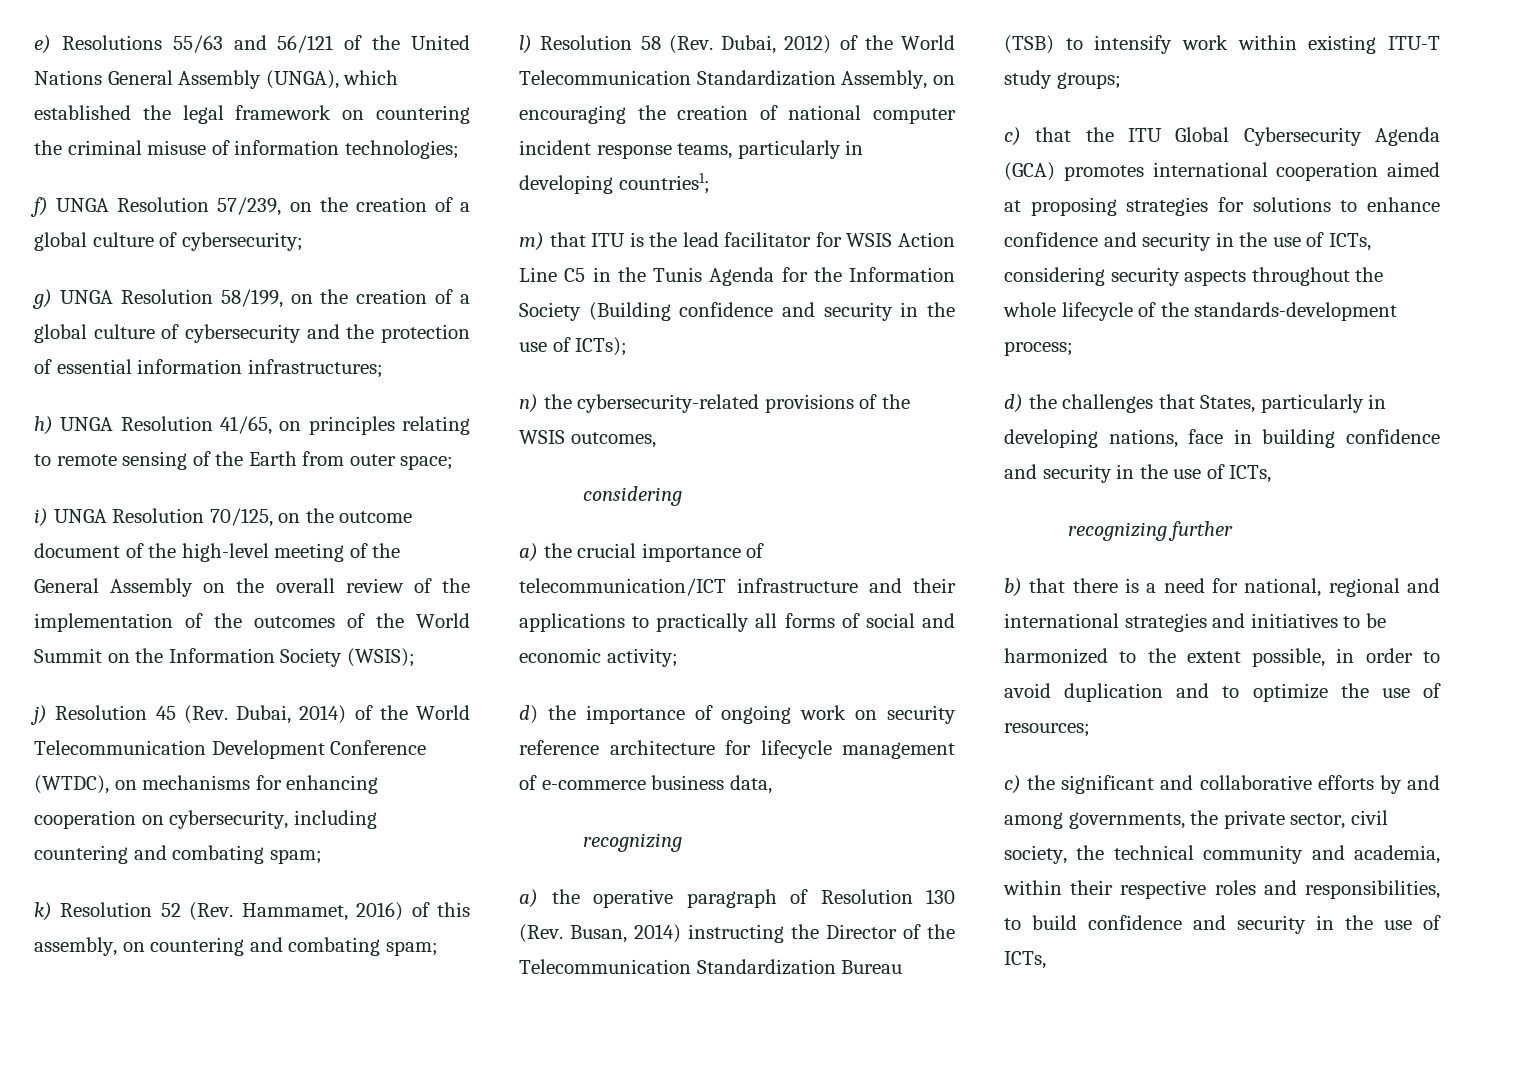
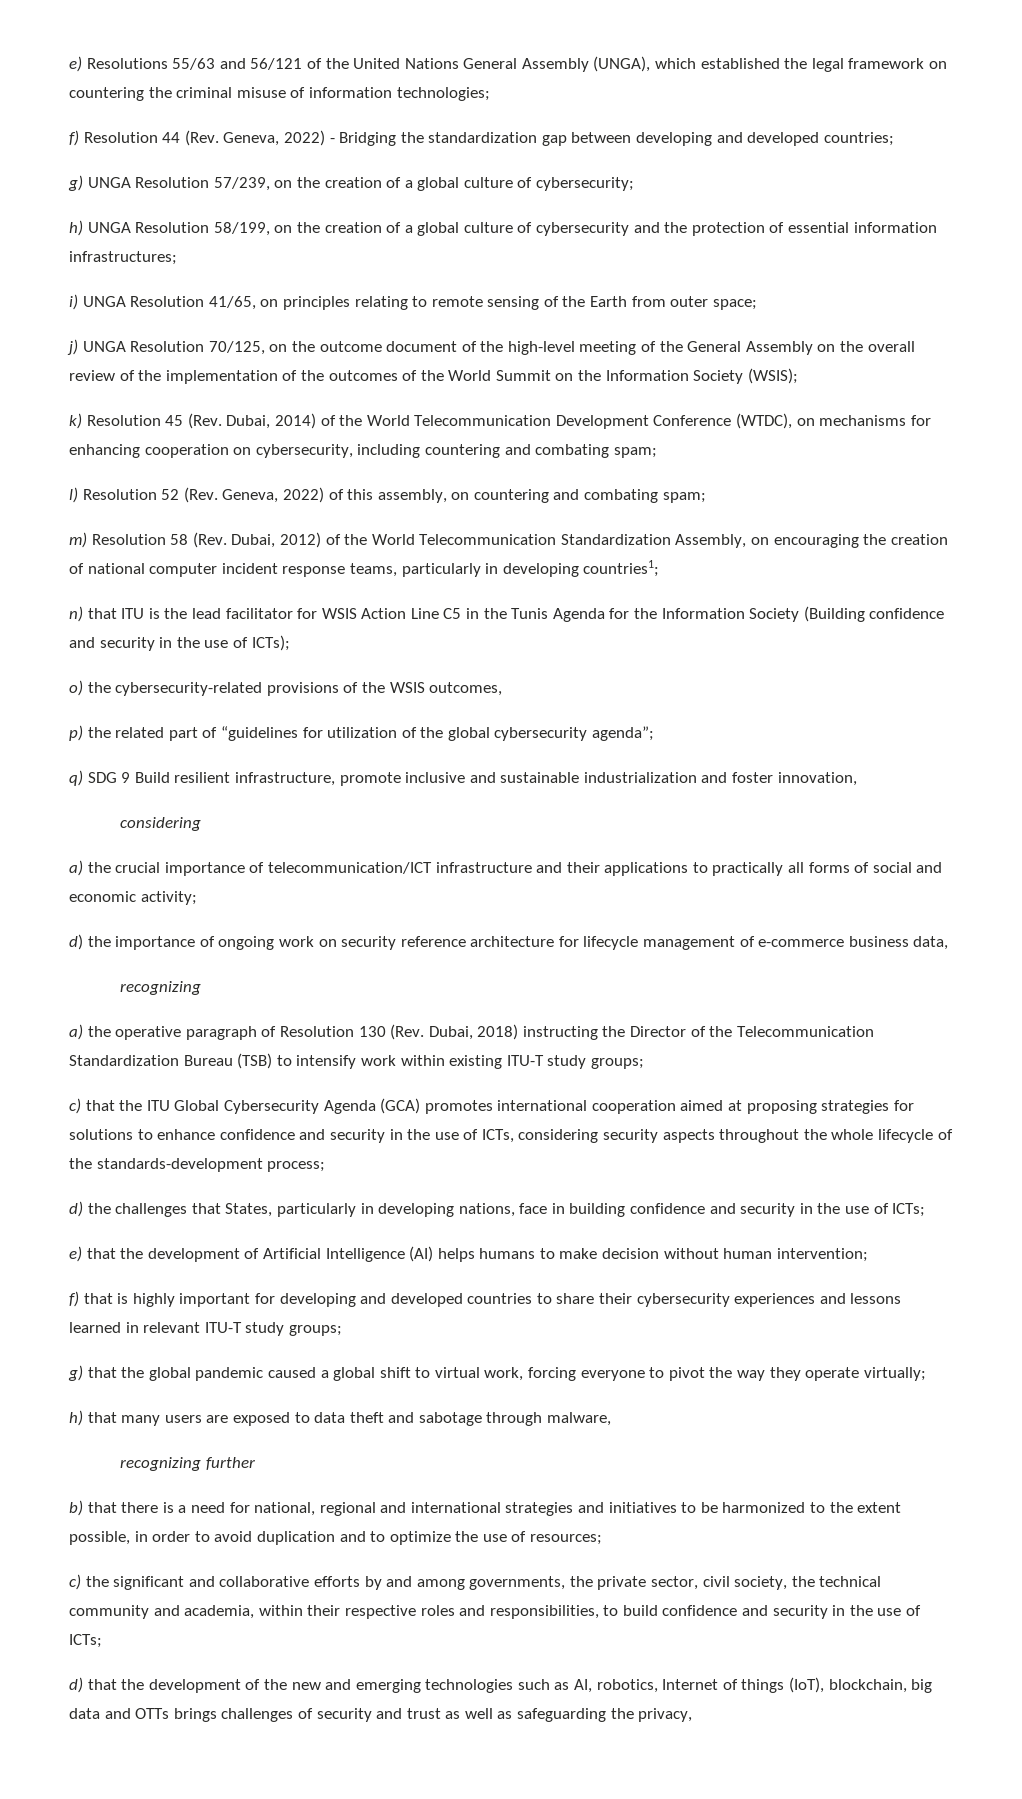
- f) UNGA Resolution 57/239, on the creation of a global culture of cybersecurity;
+ f) Resolution 44 (Rev. Geneva, 2022) - Bridging the standardization gap between developing and developed countries;
+ g) UNGA Resolution 57/239, on the creation of a global culture of cybersecurity;
- g) UNGA Resolution 58/199, on the creation of a global culture of cybersecurity and the protection of essential information infrastructures;
+ h) UNGA Resolution 58/199, on the creation of a global culture of cybersecurity and the protection of essential information infrastructures;
- h) UNGA Resolution 41/65, on principles relating to remote sensing of the Earth from outer space;
+ i) UNGA Resolution 41/65, on principles relating to remote sensing of the Earth from outer space;
- i) UNGA Resolution 70/125, on the outcome document of the high-level meeting of the General Assembly on the overall review of the implementation of the outcomes of the World Summit on the Information Society (WSIS);
+ j) UNGA Resolution 70/125, on the outcome document of the high-level meeting of the General Assembly on the overall review of the implementation of the outcomes of the World Summit on the Information Society (WSIS);
- j) Resolution 45 (Rev. Dubai, 2014) of the World Telecommunication Development Conference (WTDC), on mechanisms for enhancing cooperation on cybersecurity, including countering and combating spam;
+ k) Resolution 45 (Rev. Dubai, 2014) of the World Telecommunication Development Conference (WTDC), on mechanisms for enhancing cooperation on cybersecurity, including countering and combating spam;
- k) Resolution 52 (Rev. Hammamet, 2016) of this assembly, on countering and combating spam;
+ l) Resolution 52 (Rev. Geneva, 2022) of this assembly, on countering and combating spam;
- l) Resolution 58 (Rev. Dubai, 2012) of the World Telecommunication Standardization Assembly, on encouraging the creation of national computer incident response teams, particularly in developing countries1;
+ m) Resolution 58 (Rev. Dubai, 2012) of the World Telecommunication Standardization Assembly, on encouraging the creation of national computer incident response teams, particularly in developing countries1;
- m) that ITU is the lead facilitator for WSIS Action Line C5 in the Tunis Agenda for the Information Society (Building confidence and security in the use of ICTs);
+ n) that ITU is the lead facilitator for WSIS Action Line C5 in the Tunis Agenda for the Information Society (Building confidence and security in the use of ICTs);
- n) the cybersecurity-related provisions of the WSIS outcomes,
+ o) the cybersecurity-related provisions of the WSIS outcomes,
+ p) the related part of “guidelines for utilization of the global cybersecurity agenda”;
+ q) SDG 9 Build resilient infrastructure, promote inclusive and sustainable industrialization and foster innovation,
- a) the operative paragraph of Resolution 130 (Rev. Busan, 2014) instructing the Director of the Telecommunication Standardization Bureau (TSB) to intensify work within existing ITU-T study groups;
+ a) the operative paragraph of Resolution 130 (Rev. Dubai, 2018) instructing the Director of the Telecommunication Standardization Bureau (TSB) to intensify work within existing ITU-T study groups;
- d) the challenges that States, particularly in developing nations, face in building confidence and security in the use of ICTs,
+ d) the challenges that States, particularly in developing nations, face in building confidence and security in the use of ICTs;
+ e) that the development of Artificial Intelligence (AI) helps humans to make decision without human intervention;
+ f) that is highly important for developing and developed countries to share their cybersecurity experiences and lessons learned in relevant ITU-T study groups;
+ g) that the global pandemic caused a global shift to virtual work, forcing everyone to pivot the way they operate virtually;
+ h) that many users are exposed to data theft and sabotage through malware,
- c) the significant and collaborative efforts by and among governments, the private sector, civil society, the technical community and academia, within their respective roles and responsibilities, to build confidence and security in the use of ICTs,
+ c) the significant and collaborative efforts by and among governments, the private sector, civil society, the technical community and academia, within their respective roles and responsibilities, to build confidence and security in the use of ICTs;
+ d) that the development of the new and emerging technologies such as AI, robotics, Internet of things (IoT), blockchain, big data and OTTs brings challenges of security and trust as well as safeguarding the privacy,

